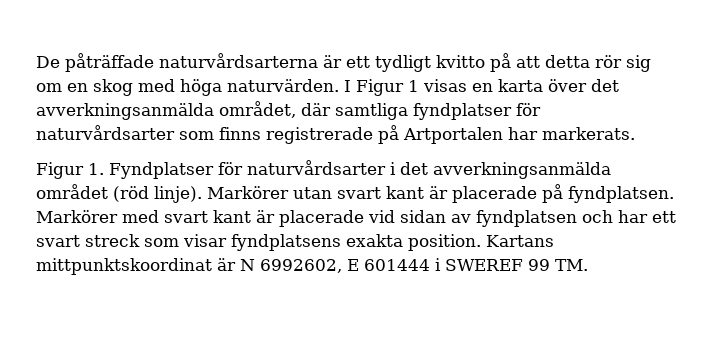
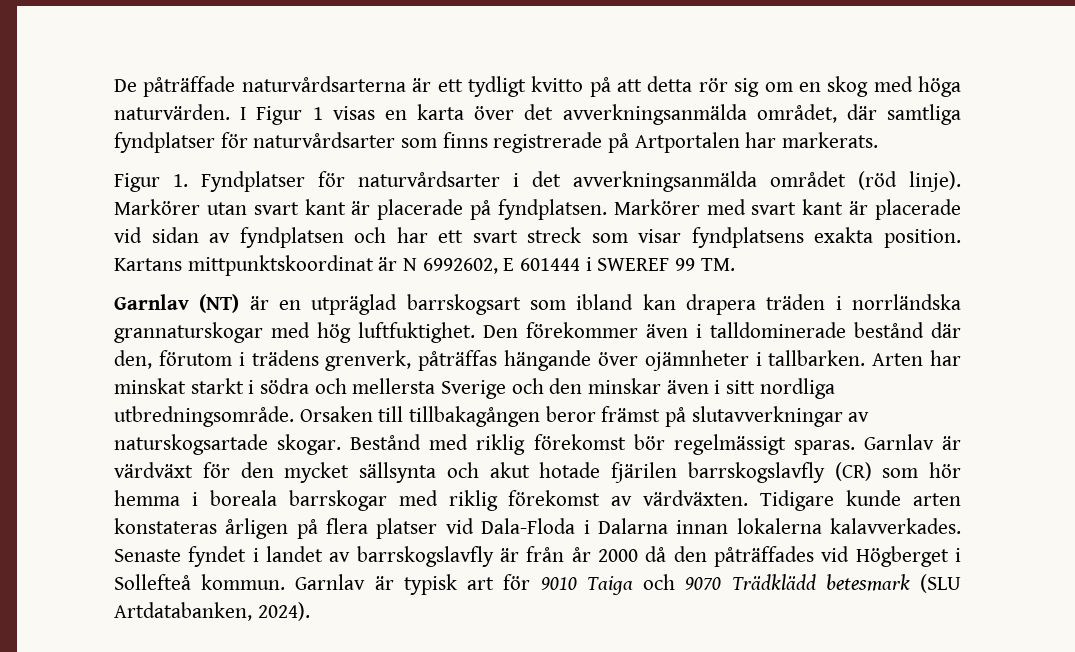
+ Garnlav (NT) är en utpräglad barrskogsart som ibland kan drapera träden i norrländska grannaturskogar med hög luftfuktighet. Den förekommer även i talldominerade bestånd där den, förutom i trädens grenverk, påträffas hängande över ojämnheter i tallbarken. Arten har minskat starkt i södra och mellersta Sverige och den minskar även i sitt nordliga utbredningsområde. Orsaken till tillbakagången beror främst på slutavverkningar av naturskogsartade skogar. Bestånd med riklig förekomst bör regelmässigt sparas. Garnlav är värdväxt för den mycket sällsynta och akut hotade fjärilen barrskogslavfly (CR) som hör hemma i boreala barrskogar med riklig förekomst av värdväxten. Tidigare kunde arten konstateras årligen på flera platser vid Dala-Floda i Dalarna innan lokalerna kalavverkades. Senaste fyndet i landet av barrskogslavfly är från år 2000 då den påträffades vid Högberget i Sollefteå kommun. Garnlav är typisk art för 9010 Taiga och 9070 Trädklädd betesmark (SLU Artdatabanken, 2024).

